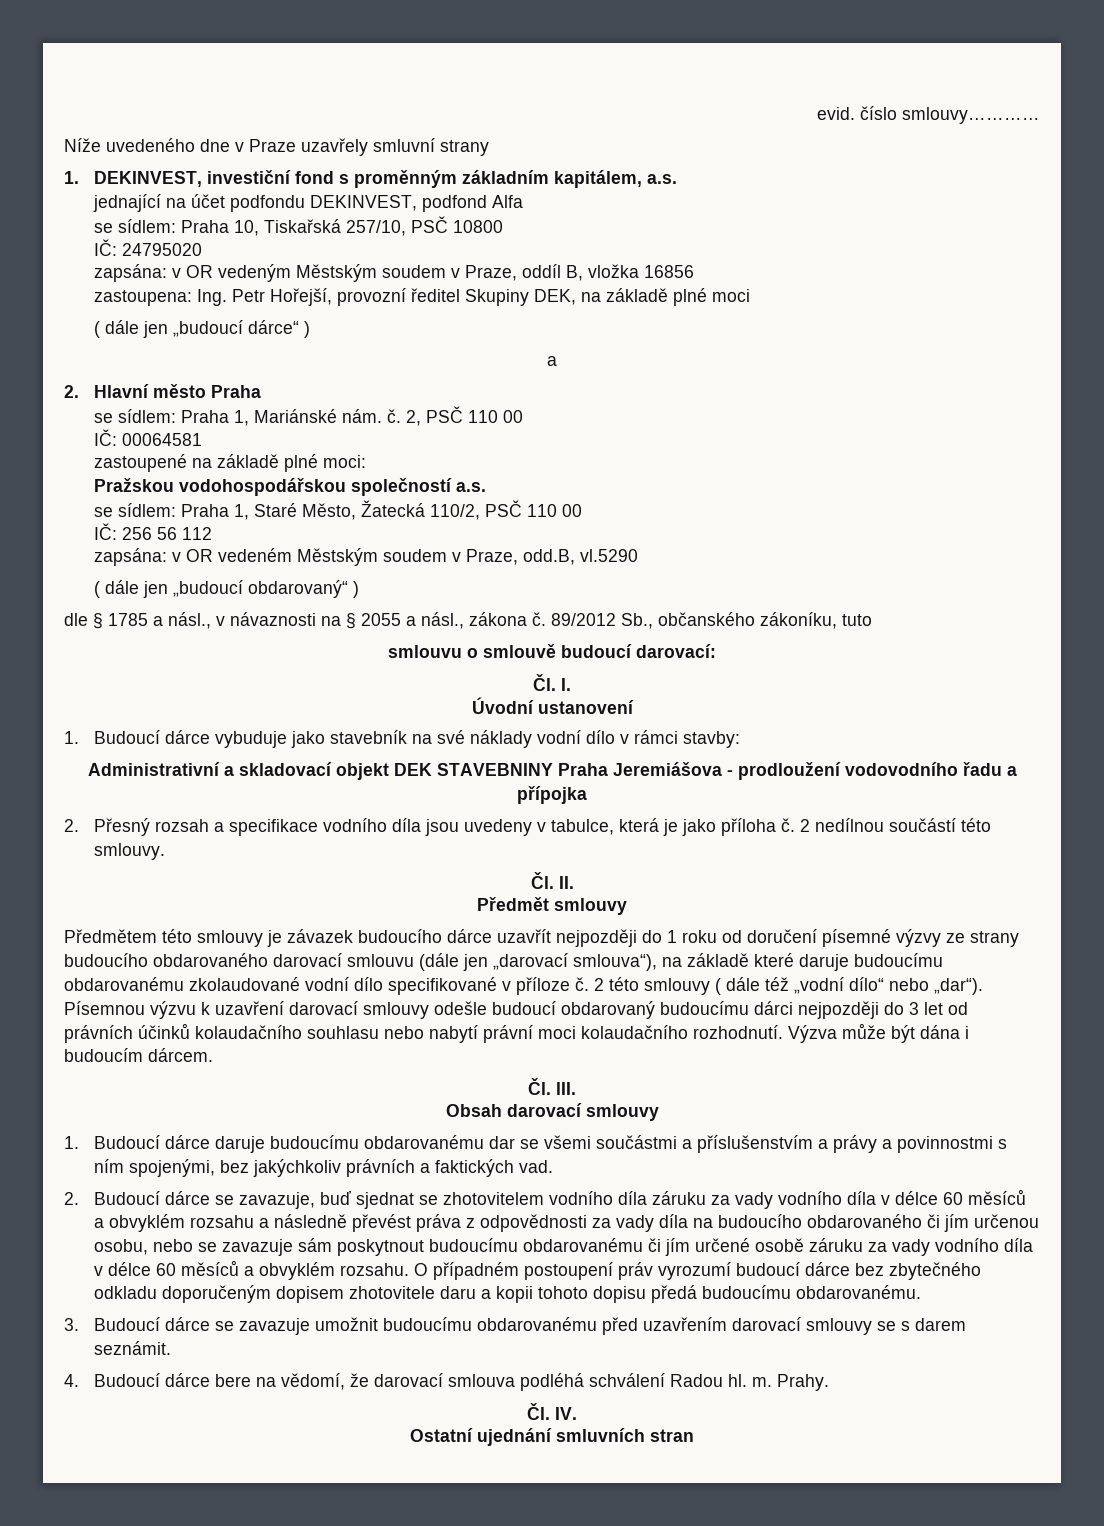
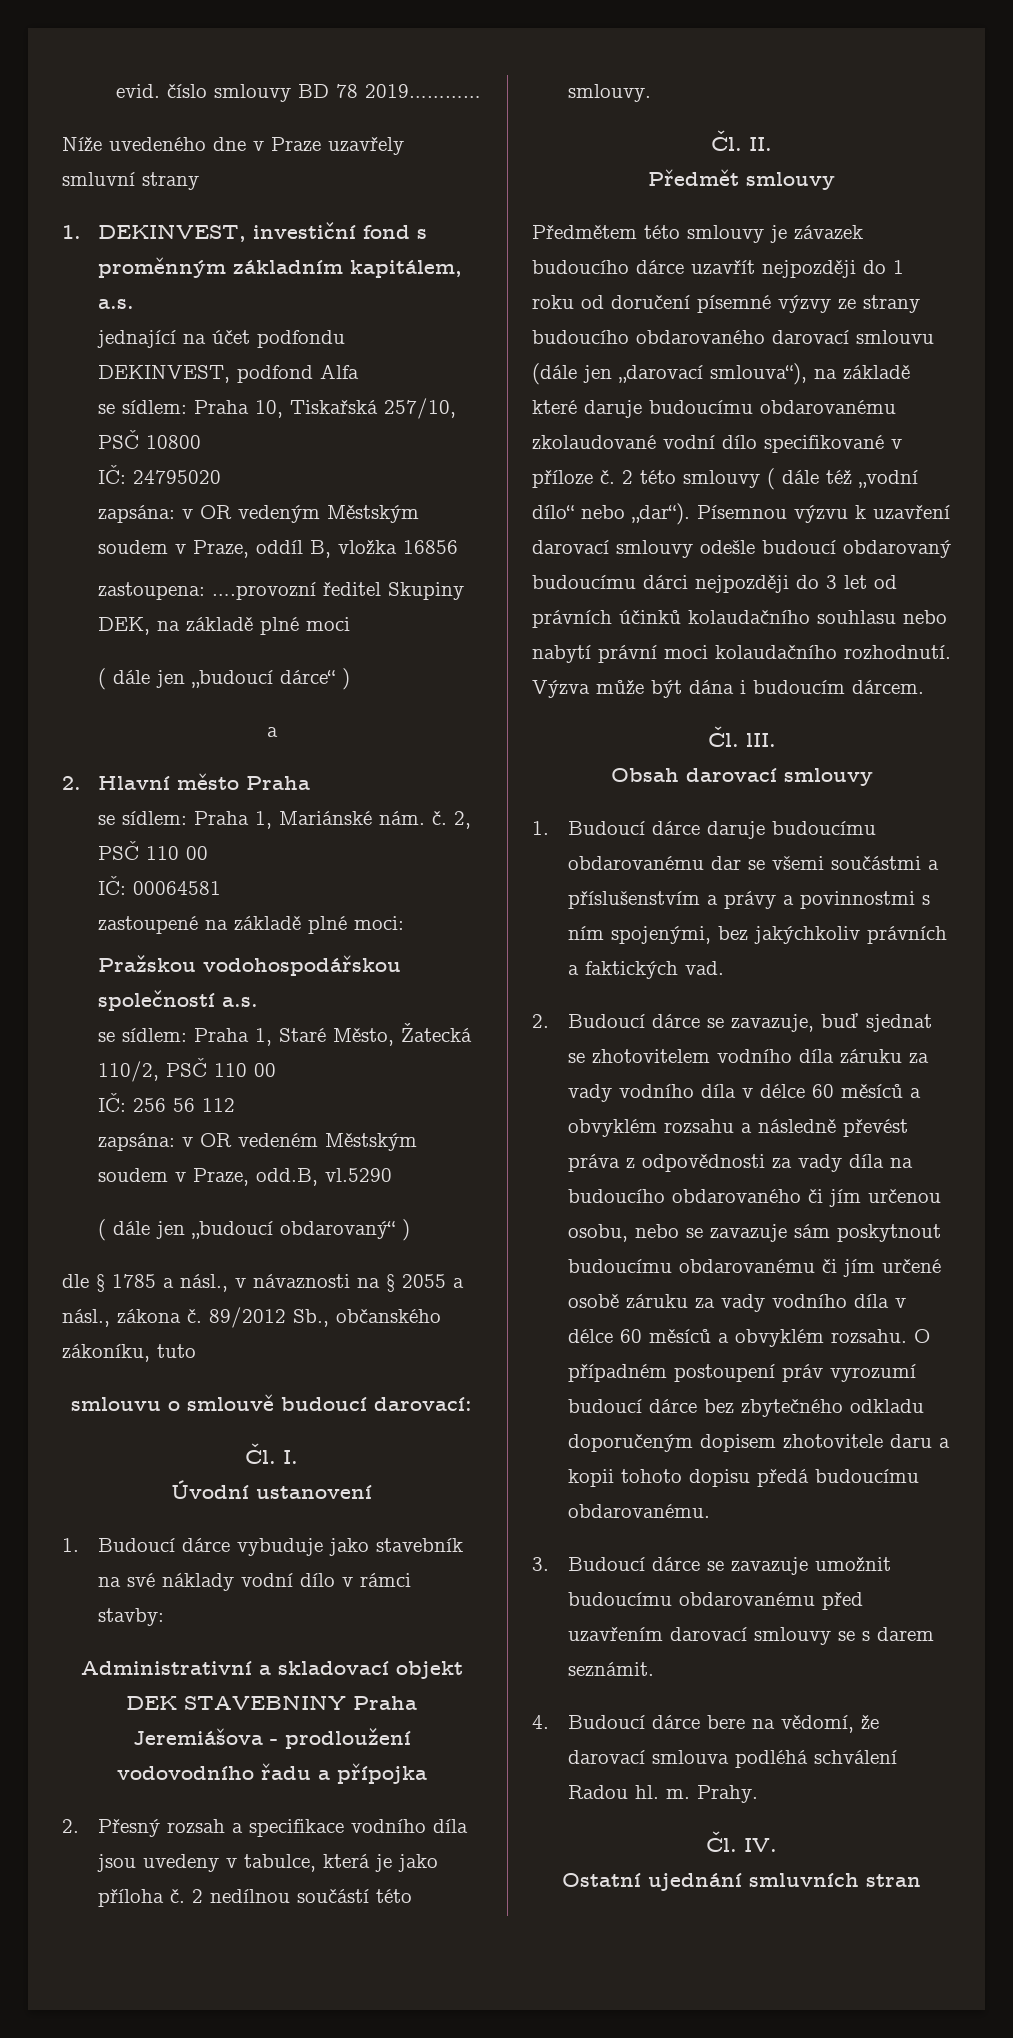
- evid. číslo smlouvy…………
+ evid. číslo smlouvy BD 78 2019…………
- zastoupena: Ing. Petr Hořejší, provozní ředitel Skupiny DEK, na základě plné moci
+ zastoupena: ….provozní ředitel Skupiny DEK, na základě plné moci

